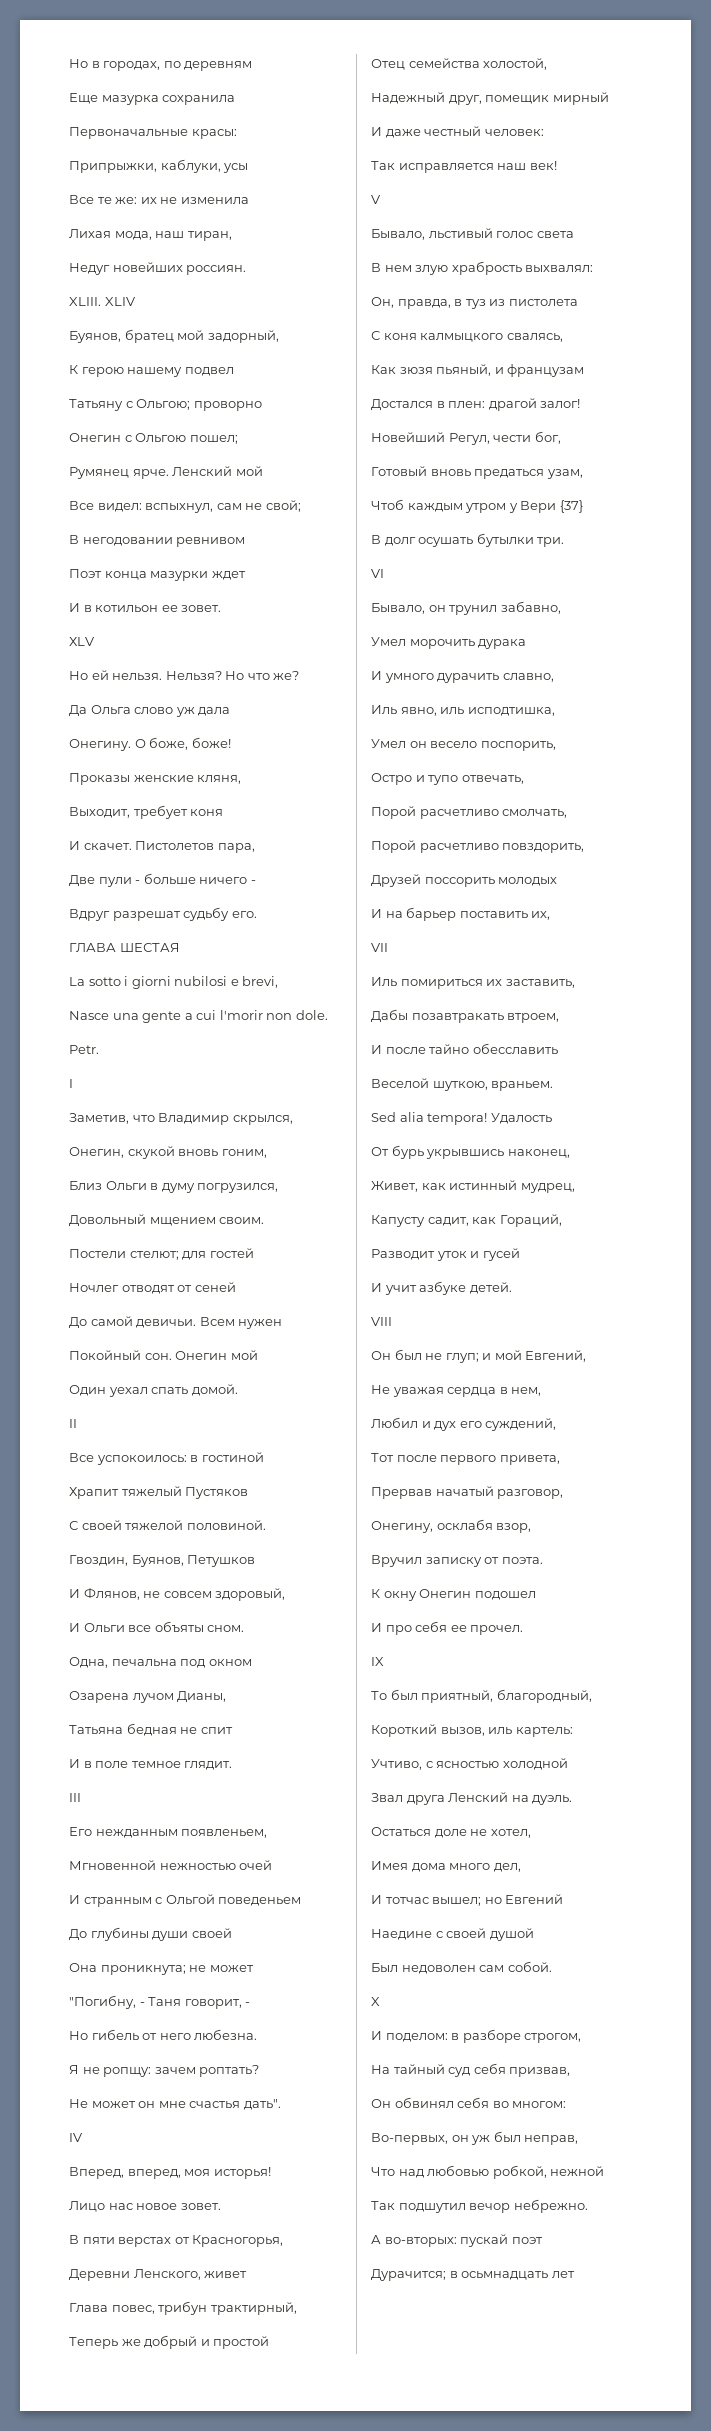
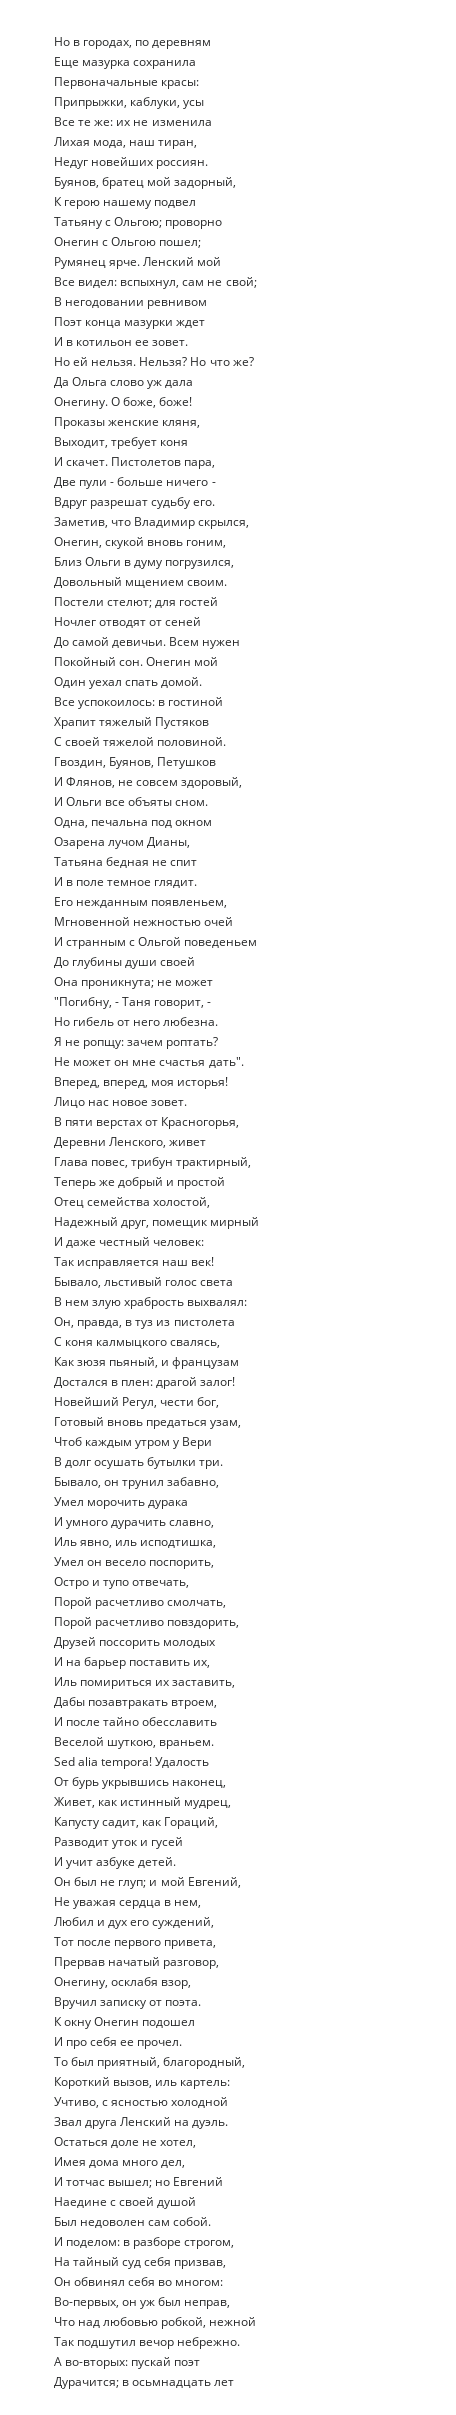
- XLIII. XLIV
- ХLV
- ГЛАВА ШЕСТАЯ
- La sotto i giorni nubilosi e brevi,
- Nasce una gente a cui l'morir non dole.
- Petr.
- I
- II
- III
- IV
- V
- Чтоб каждым утром у Вери {37}
+ Чтоб каждым утром у Вери
- VI
- VII
- VIII
- IX
- X

